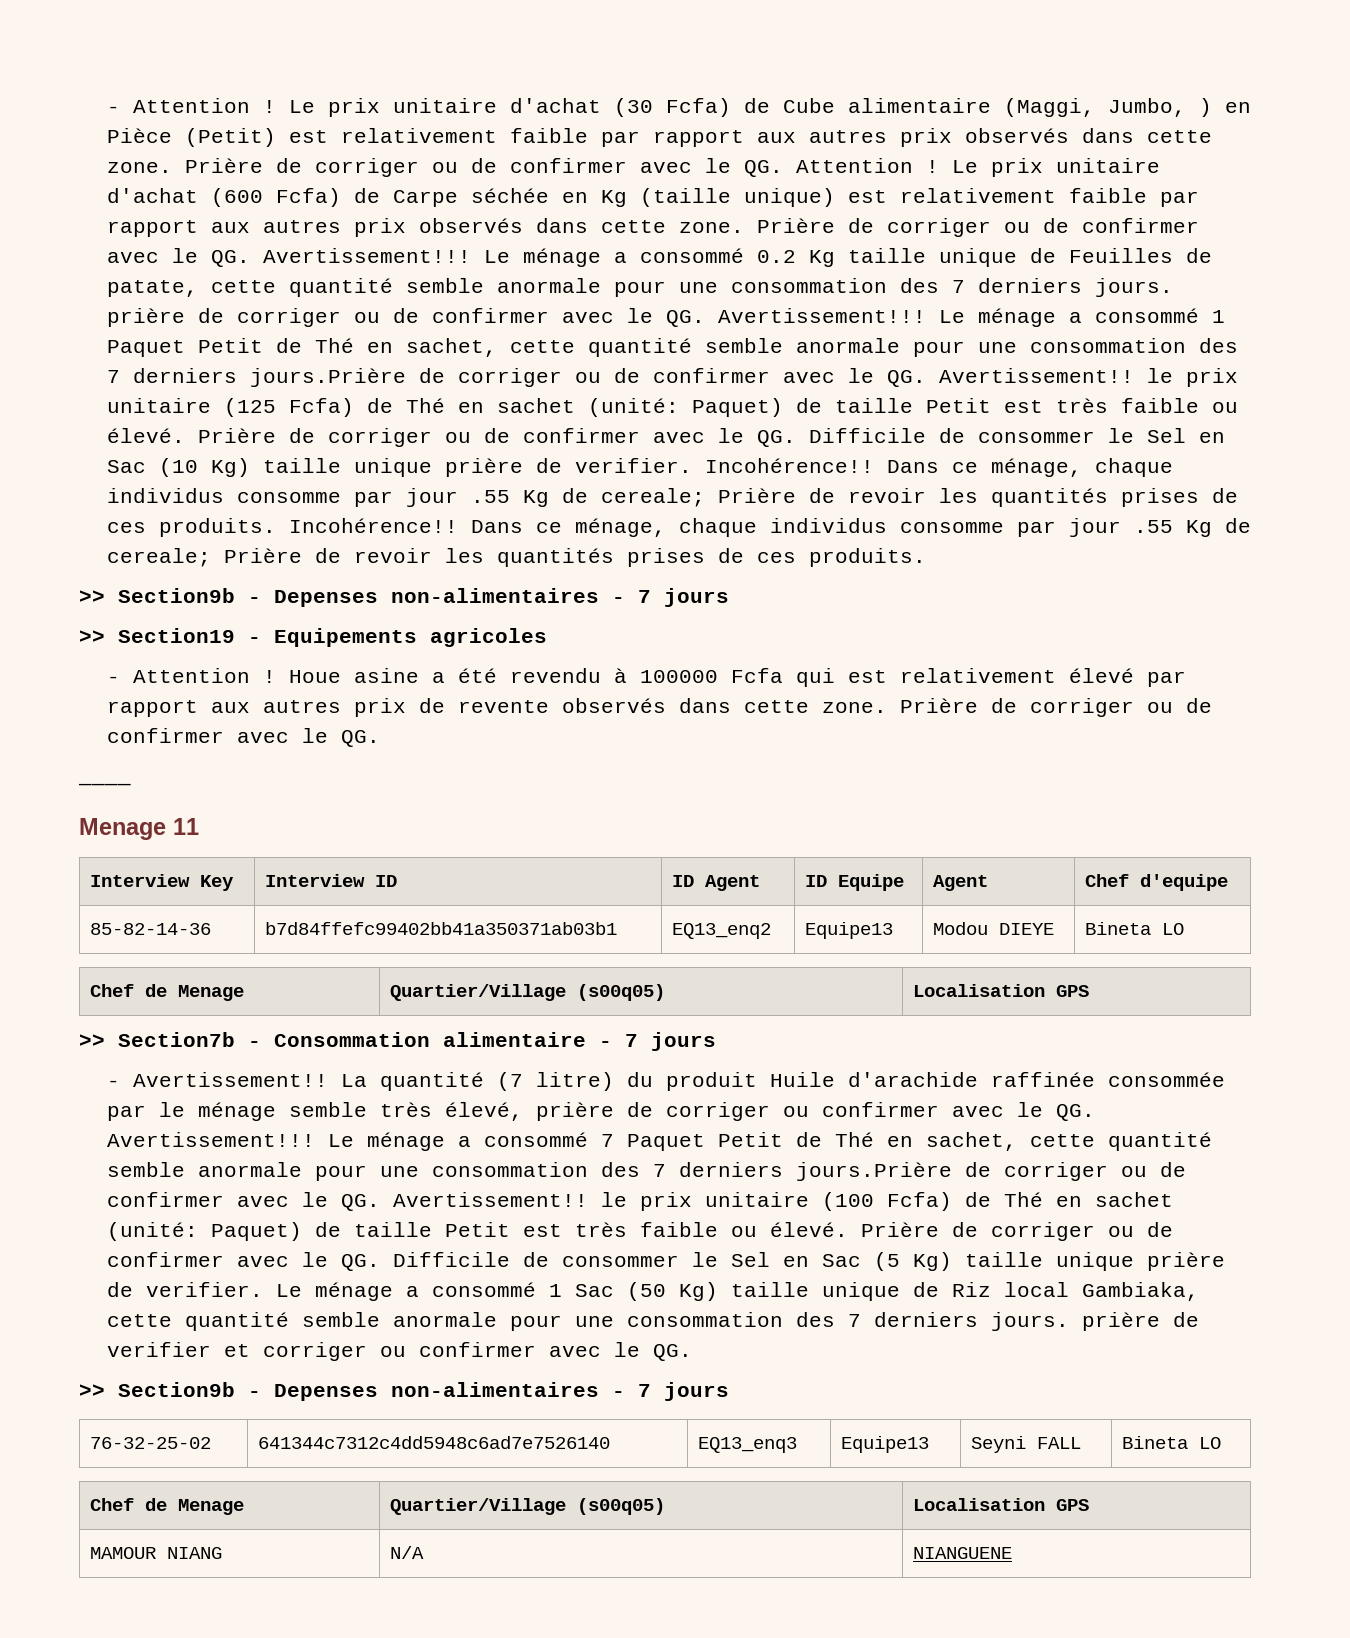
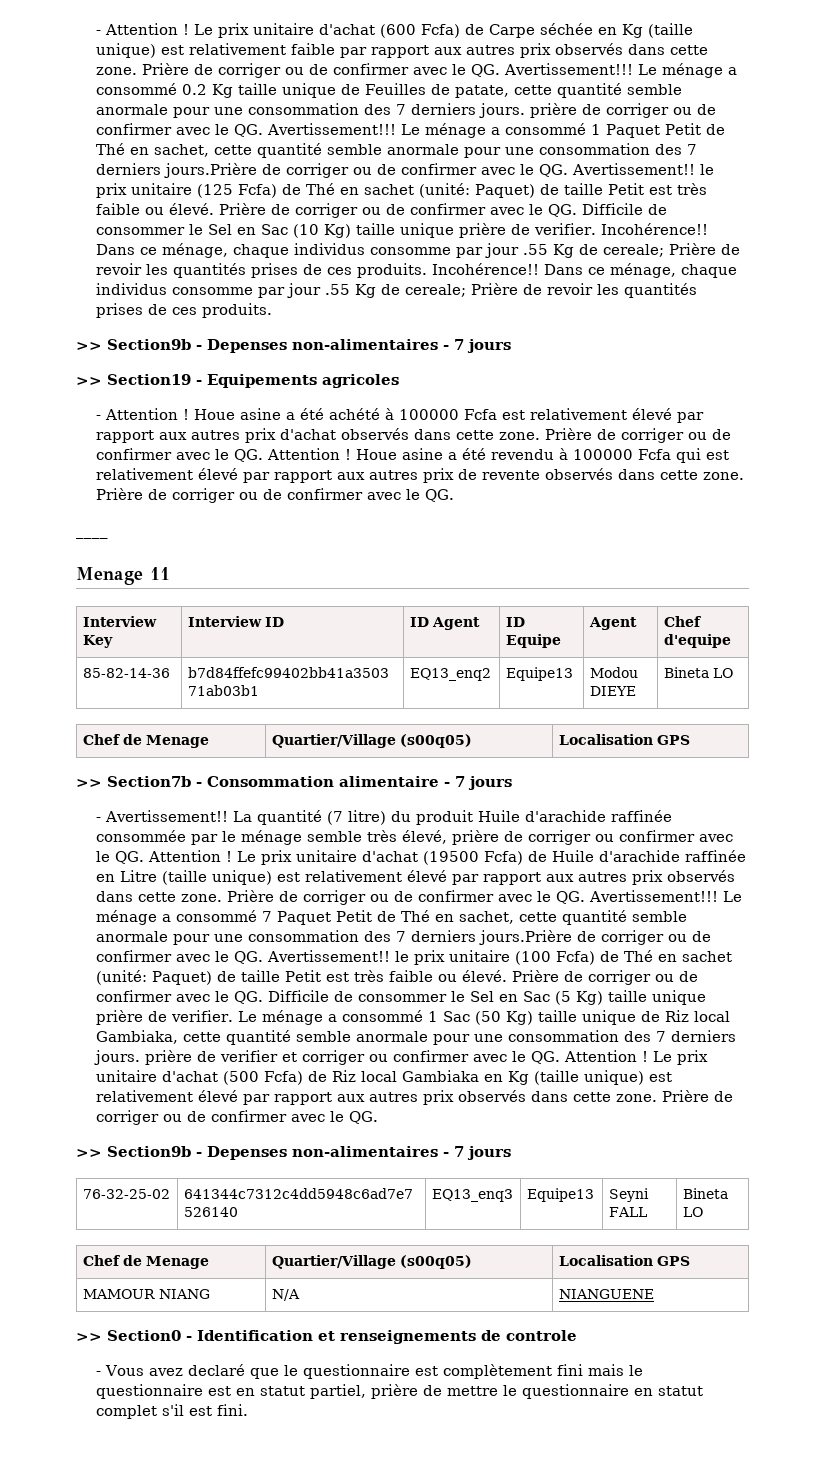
- Le prix unitaire d'achat (30 Fcfa) de Cube alimentaire (Maggi, Jumbo, ) en Pièce (Petit) est relativement faible par rapport aux autres prix observés dans cette zone. Prière de corriger ou de confirmer avec le QG. Attention ! Le prix unitaire d'achat (600 Fcfa) de Carpe séchée en Kg (taille unique) est relativement faible par rapport aux autres prix observés dans cette zone.
+ Le prix unitaire d'achat (600 Fcfa) de Carpe séchée en Kg (taille unique) est relativement faible par rapport aux autres prix observés dans cette zone.
- Houe asine a été revendu à 100000 Fcfa qui est relativement élevé par rapport aux autres prix de revente observés dans cette zone.
+ Houe asine a été achété à 100000 Fcfa est relativement élevé par rapport aux autres prix d'achat observés dans cette zone. Prière de corriger ou de confirmer avec le QG. Attention ! Houe asine a été revendu à 100000 Fcfa qui est relativement élevé par rapport aux autres prix de revente observés dans cette zone.
- La quantité (7 litre) du produit Huile d'arachide raffinée consommée par le ménage semble très élevé, prière de corriger ou confirmer avec le QG. Avertissement!!!
+ La quantité (7 litre) du produit Huile d'arachide raffinée consommée par le ménage semble très élevé, prière de corriger ou confirmer avec le QG. Attention ! Le prix unitaire d'achat (19500 Fcfa) de Huile d'arachide raffinée en Litre (taille unique) est relativement élevé par rapport aux autres prix observés dans cette zone. Prière de corriger ou de confirmer avec le QG. Avertissement!!!
- Le ménage a consommé 1 Sac (50 Kg) taille unique de Riz local Gambiaka, cette quantité semble anormale pour une consommation des 7 derniers jours. prière de verifier et corriger ou confirmer avec le QG.
+ Le ménage a consommé 1 Sac (50 Kg) taille unique de Riz local Gambiaka, cette quantité semble anormale pour une consommation des 7 derniers jours. prière de verifier et corriger ou confirmer avec le QG. Attention ! Le prix unitaire d'achat (500 Fcfa) de Riz local Gambiaka en Kg (taille unique) est relativement élevé par rapport aux autres prix observés dans cette zone. Prière de corriger ou de confirmer avec le QG.
+ >> Section0 - Identification et renseignements de controle
+ - Vous avez declaré que le questionnaire est complètement fini mais le questionnaire est en statut partiel, prière de mettre le questionnaire en statut complet s'il est fini.

